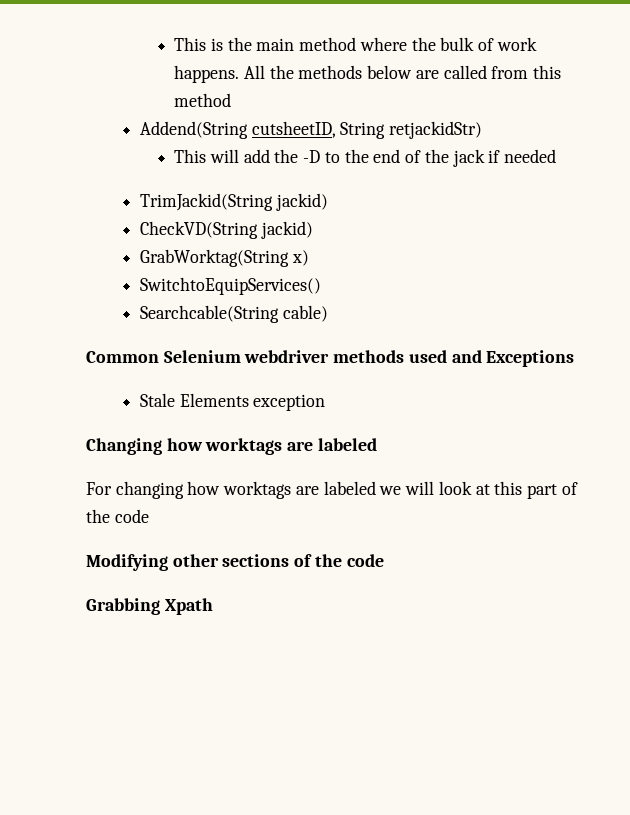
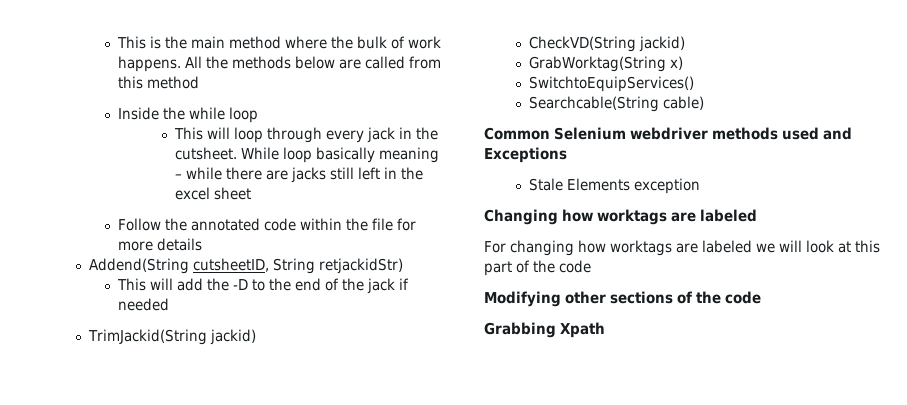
+ Inside the while loop
+ This will loop through every jack in the cutsheet. While loop basically meaning – while there are jacks still left in the excel sheet
+ Follow the annotated code within the file for more details

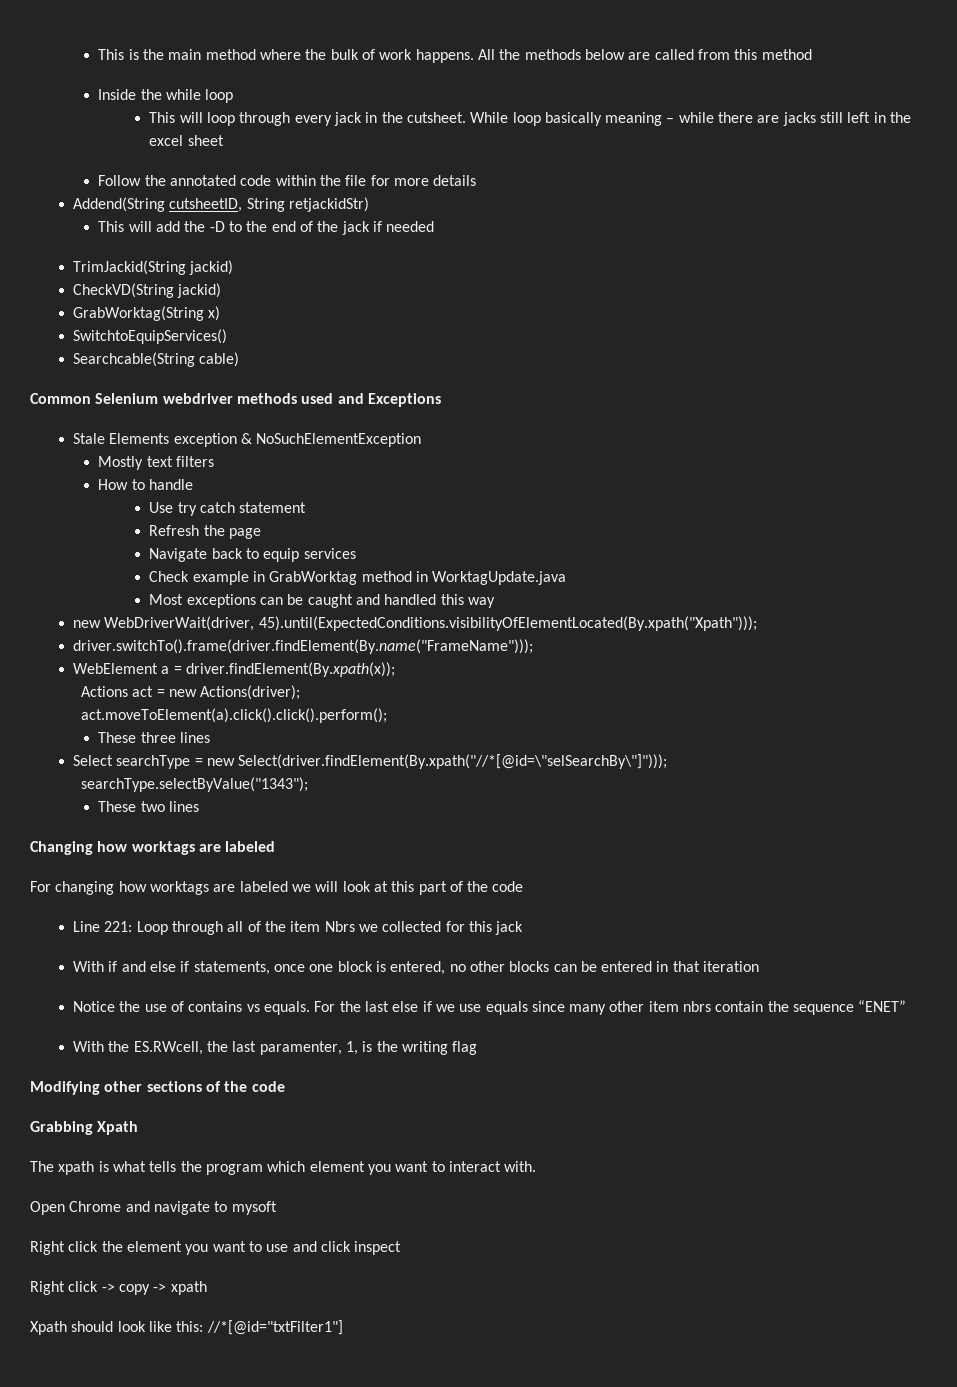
- Stale Elements exception
+ Stale Elements exception & NoSuchElementException
+ Mostly text filters
+ How to handle
+ Use try catch statement
+ Refresh the page
+ Navigate back to equip services
+ Check example in GrabWorktag method in WorktagUpdate.java
+ Most exceptions can be caught and handled this way
+ new WebDriverWait(driver, 45).until(ExpectedConditions.visibilityOfElementLocated(By.xpath("Xpath")));
+ driver.switchTo().frame(driver.findElement(By.name("FrameName")));
+ WebElement a = driver.findElement(By.xpath(x));
+ Actions act = new Actions(driver);
+ act.moveToElement(a).click().click().perform();
+ These three lines
+ Select searchType = new Select(driver.findElement(By.xpath("//*[@id=\"selSearchBy\"]")));
+ searchType.selectByValue("1343");
+ These two lines
+ Line 221: Loop through all of the item Nbrs we collected for this jack
+ With if and else if statements, once one block is entered, no other blocks can be entered in that iteration
+ Notice the use of contains vs equals. For the last else if we use equals since many other item nbrs contain the sequence “ENET”
+ With the ES.RWcell, the last paramenter, 1, is the writing flag
+ The xpath is what tells the program which element you want to interact with.
+ Open Chrome and navigate to mysoft
+ Right click the element you want to use and click inspect
+ Right click -> copy -> xpath
+ Xpath should look like this: //*[@id="txtFilter1"]

